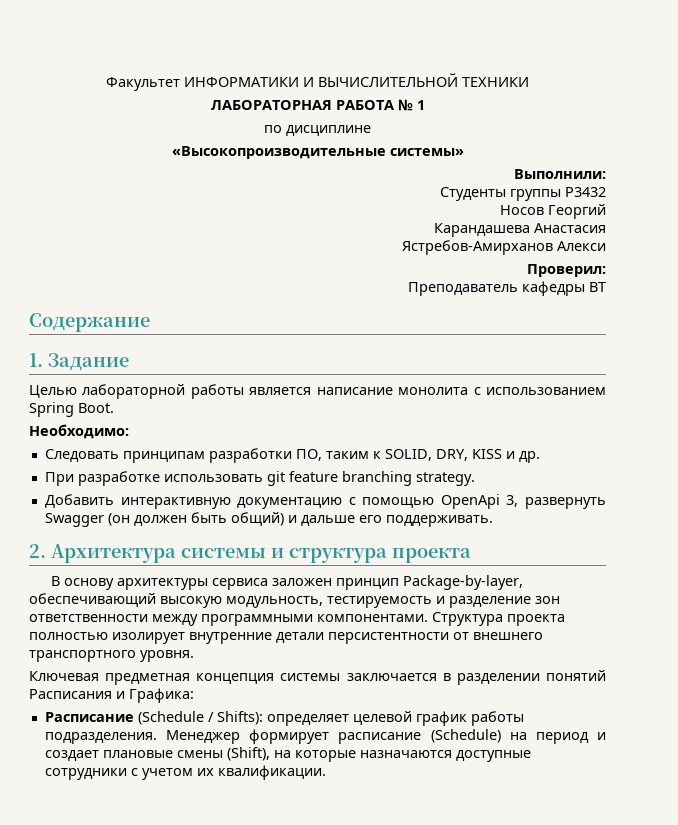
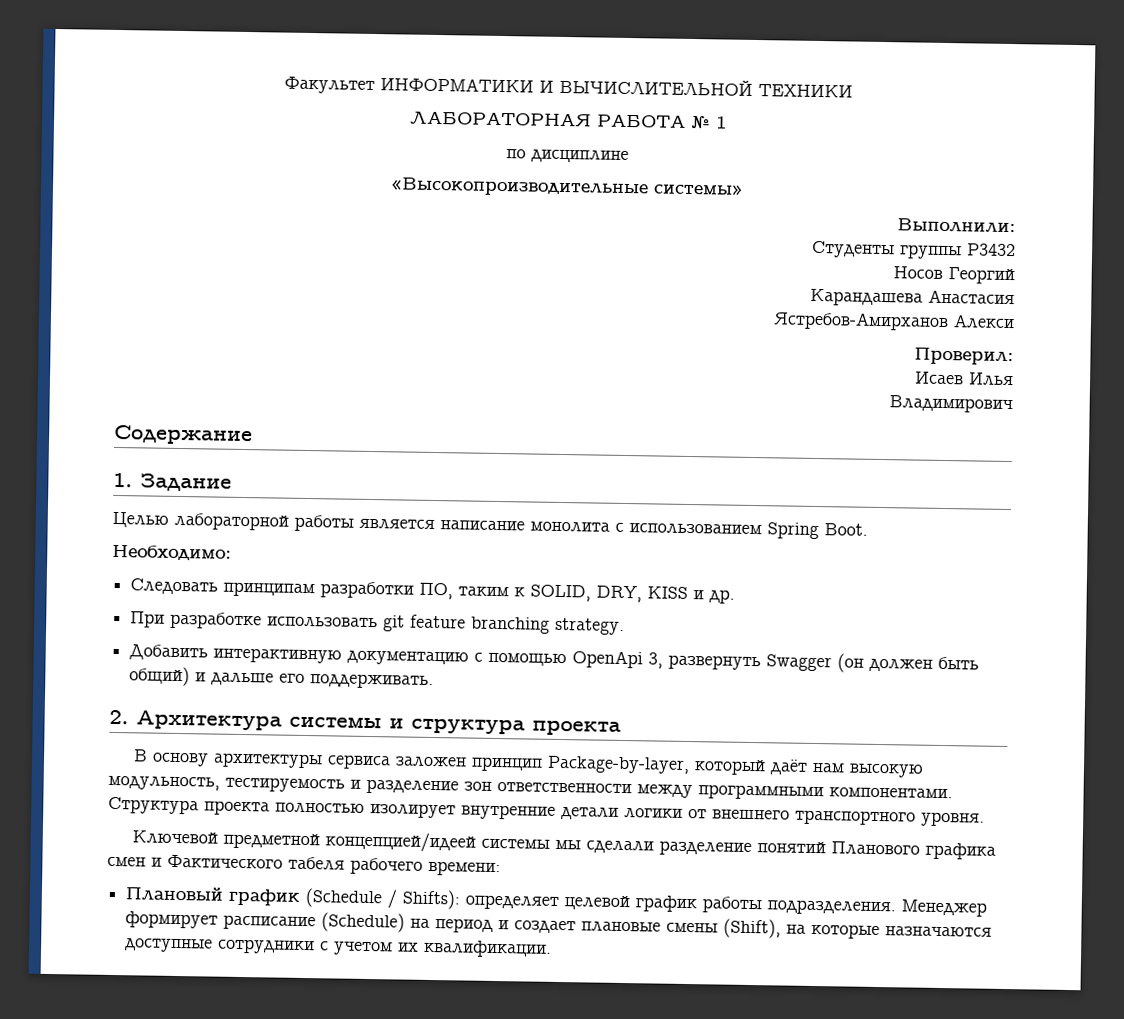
- Преподаватель кафедры ВТ
+ Исаев Илья
+ Владимирович
- В основу архитектуры сервиса заложен принцип Package-by-layer, обеспечивающий высокую модульность, тестируемость и разделение зон ответственности между программными компонентами.
+ В основу архитектуры сервиса заложен принцип Package-by-layer, который даёт нам высокую модульность, тестируемость и разделение зон ответственности между программными компонентами.
- Структура проекта полностью изолирует внутренние детали персистентности от внешнего транспортного уровня.
+ Структура проекта полностью изолирует внутренние детали логики от внешнего транспортного уровня.
- Ключевая предметная концепция системы заключается в разделении понятий Расписания и Графика:
- Расписание (Schedule / Shifts): определяет целевой график работы подразделения.
+ Ключевой предметной концепцией/идеей системы мы сделали разделение понятий Планового графика смен и Фактического табеля рабочего времени:
+ Плановый график (Schedule / Shifts): определяет целевой график работы подразделения.

